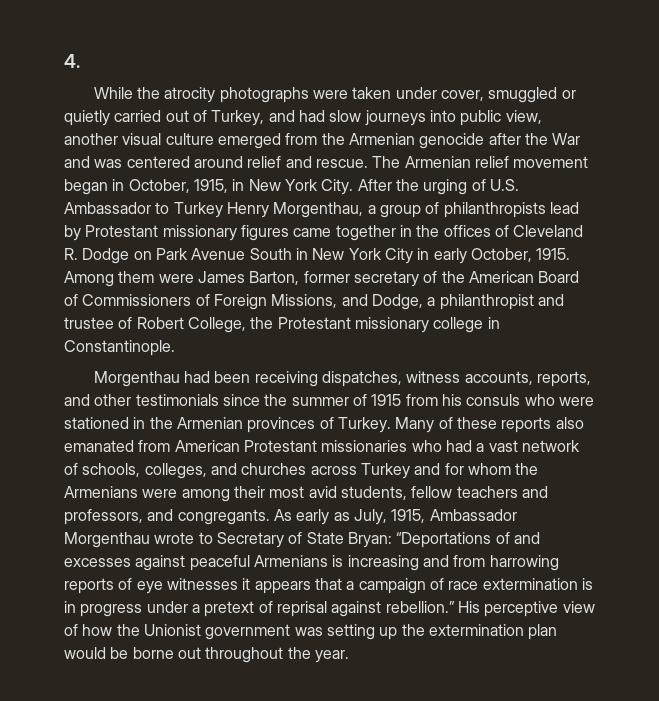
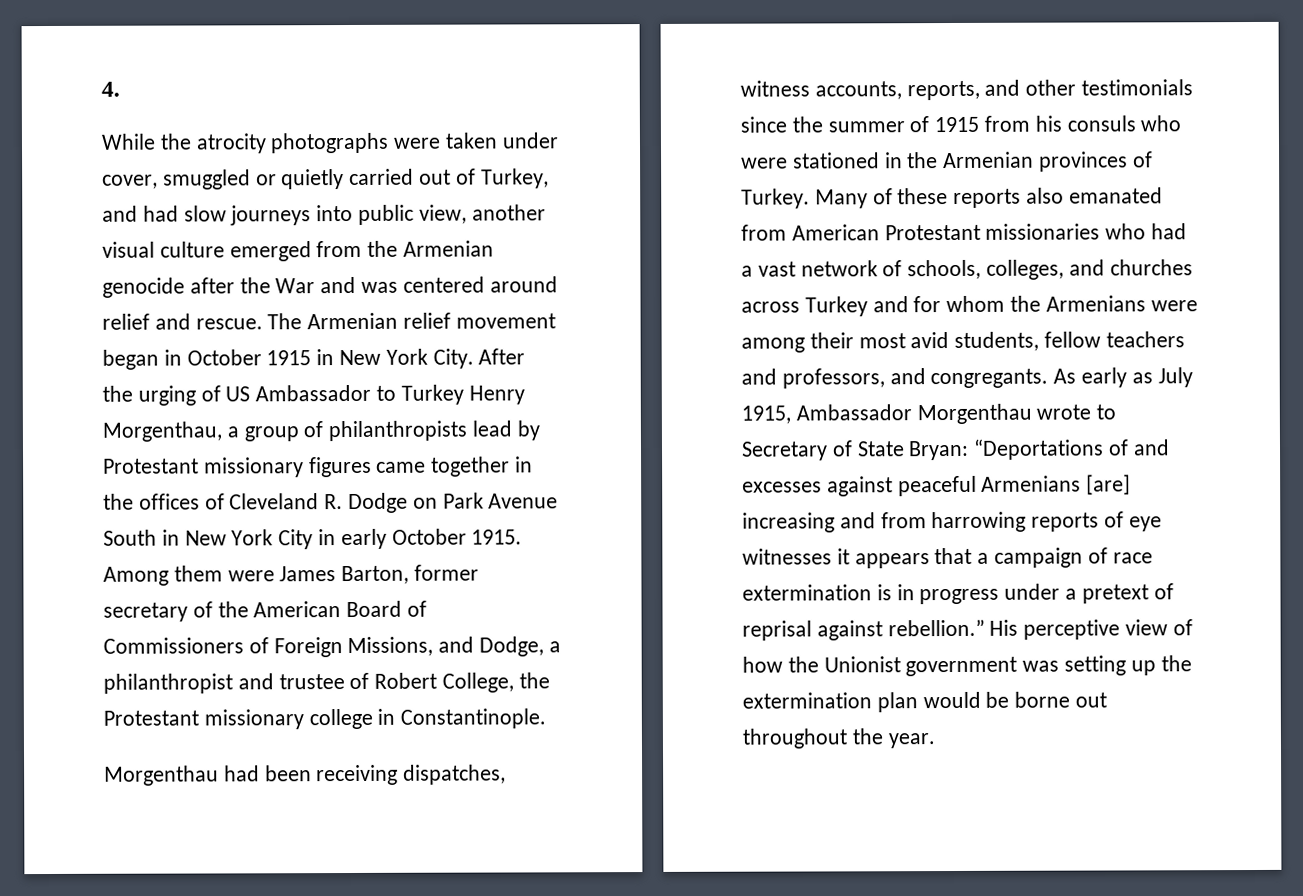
- The Armenian relief movement began in October, 1915, in New York City.
+ The Armenian relief movement began in October 1915 in New York City.
- After the urging of U.S. Ambassador to Turkey Henry Morgenthau, a group of philanthropists lead by Protestant missionary figures came together in the offices of Cleveland R. Dodge on Park Avenue South in New York City in early October, 1915.
+ After the urging of US Ambassador to Turkey Henry Morgenthau, a group of philanthropists lead by Protestant missionary figures came together in the offices of Cleveland R. Dodge on Park Avenue South in New York City in early October 1915.
- As early as July, 1915, Ambassador Morgenthau wrote to Secretary of State Bryan: “Deportations of and excesses against peaceful Armenians is increasing and from harrowing reports of eye witnesses it appears that a campaign of race extermination is in progress under a pretext of reprisal against rebellion.”
+ As early as July 1915, Ambassador Morgenthau wrote to Secretary of State Bryan: “Deportations of and excesses against peaceful Armenians [are] increasing and from harrowing reports of eye witnesses it appears that a campaign of race extermination is in progress under a pretext of reprisal against rebellion.”

